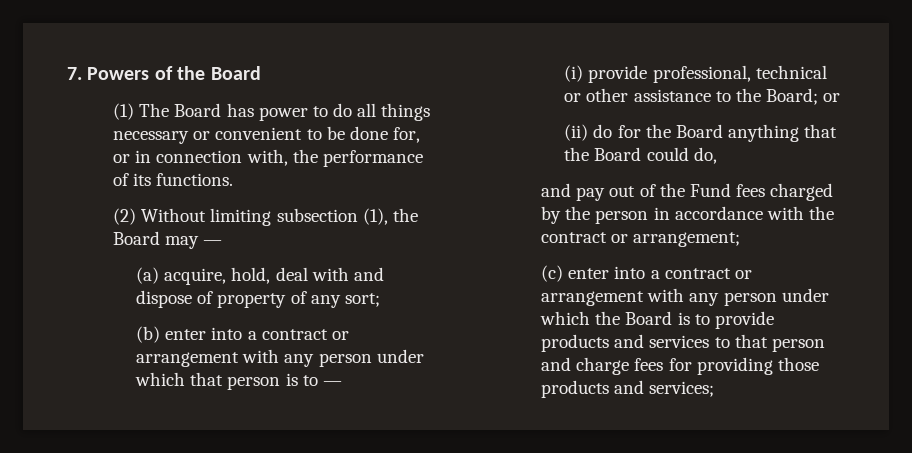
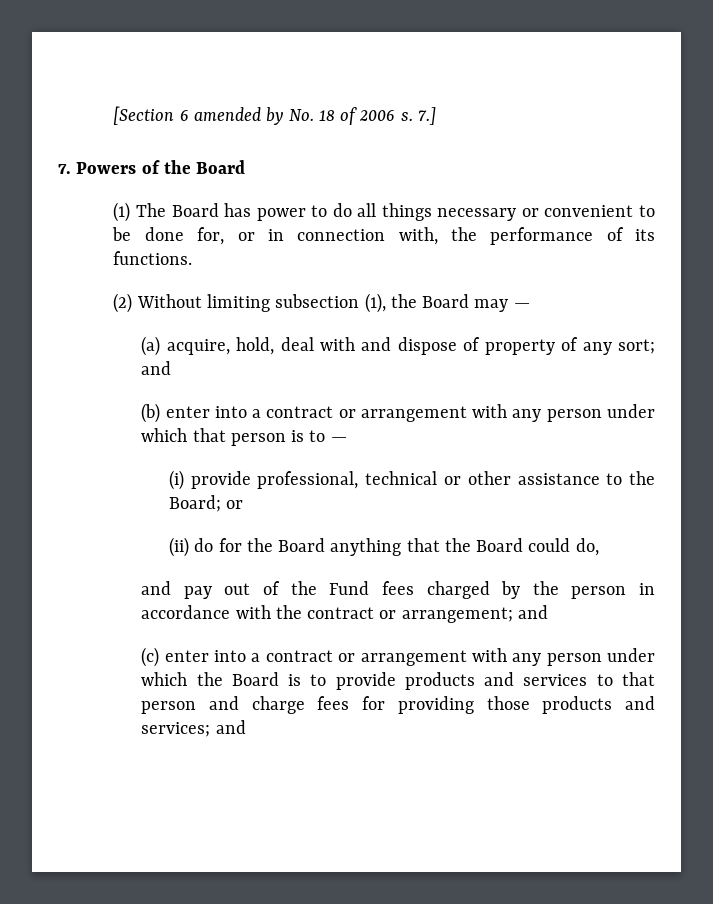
+ [Section 6 amended by No. 18 of 2006 s. 7.]
- (a) acquire, hold, deal with and dispose of property of any sort;
+ (a) acquire, hold, deal with and dispose of property of any sort; and
- and pay out of the Fund fees charged by the person in accordance with the contract or arrangement;
+ and pay out of the Fund fees charged by the person in accordance with the contract or arrangement; and
- (c) enter into a contract or arrangement with any person under which the Board is to provide products and services to that person and charge fees for providing those products and services;
+ (c) enter into a contract or arrangement with any person under which the Board is to provide products and services to that person and charge fees for providing those products and services; and

